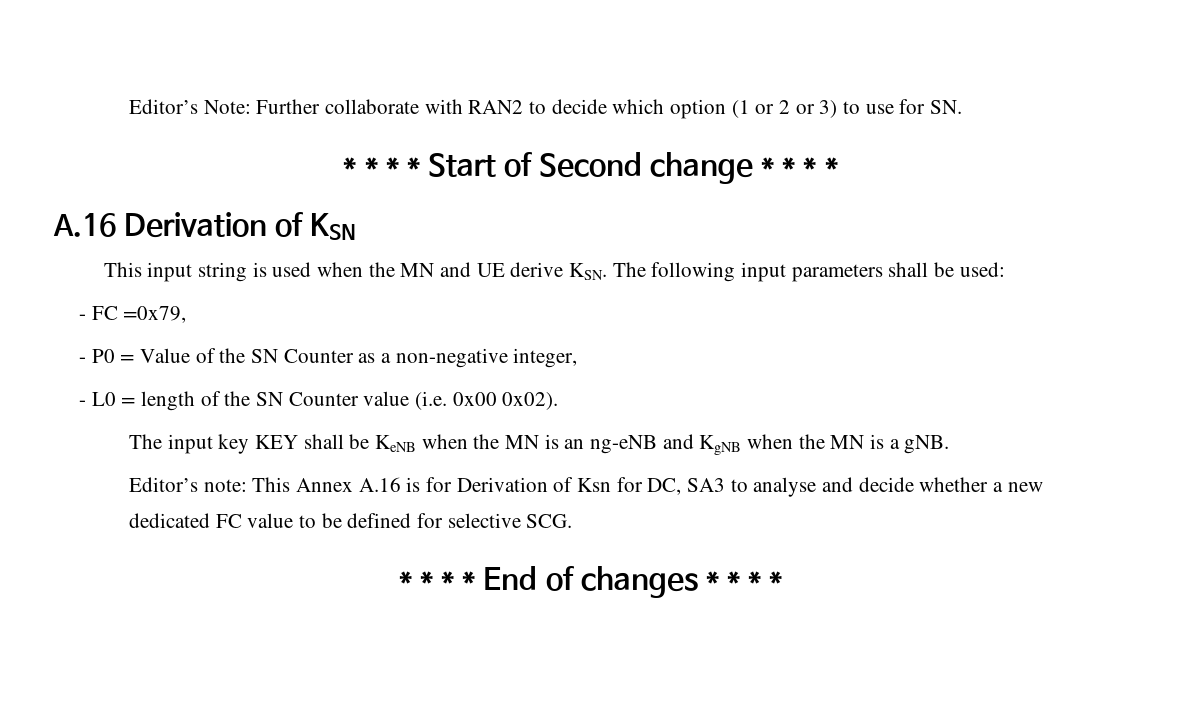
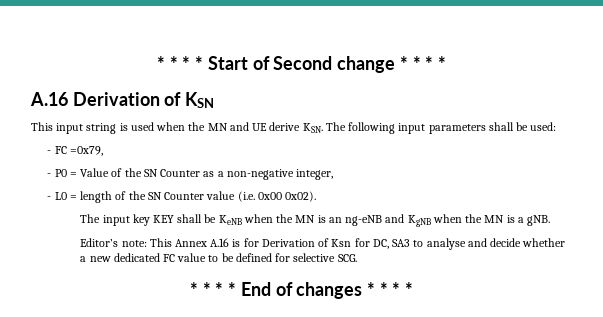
- Editor’s Note: Further collaborate with RAN2 to decide which option (1 or 2 or 3) to use for SN.

